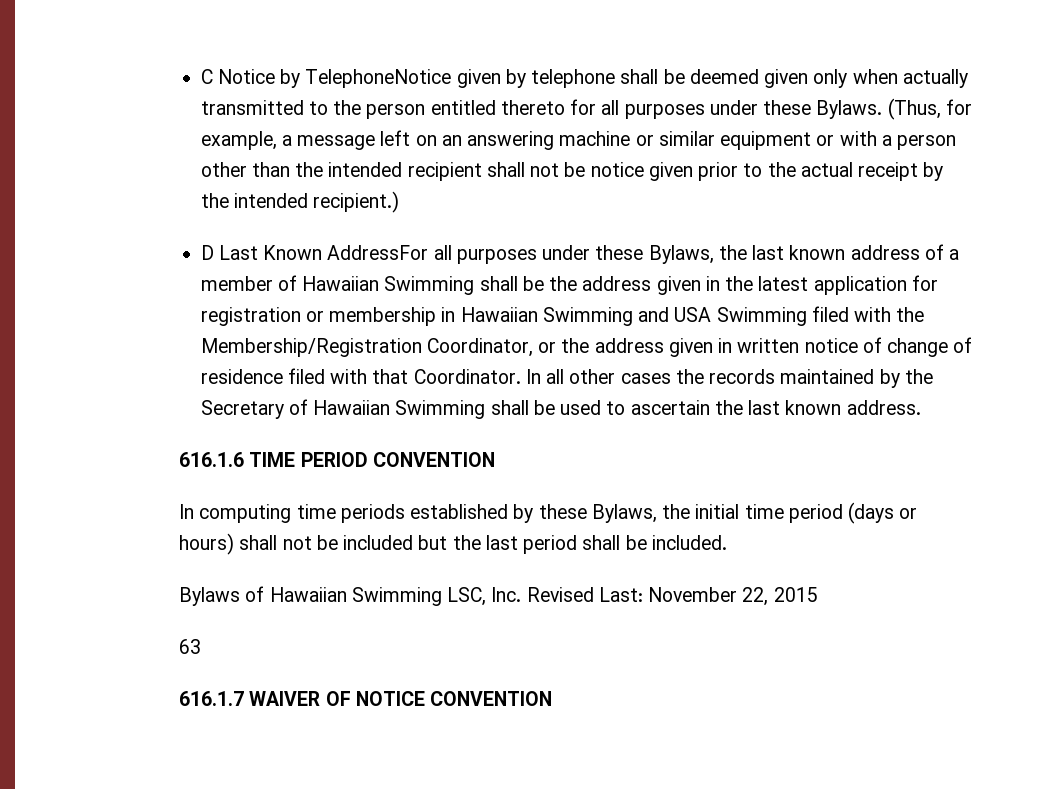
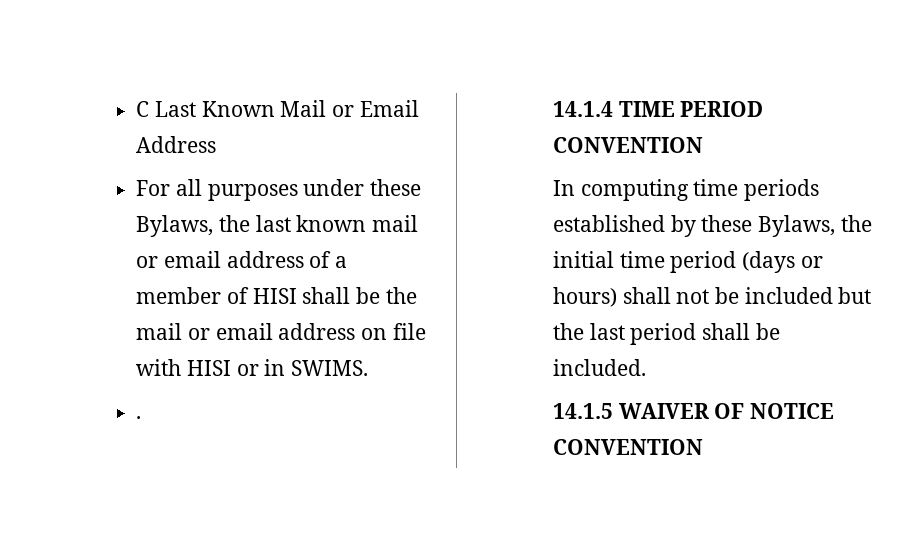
- C Notice by TelephoneNotice given by telephone shall be deemed given only when actually transmitted to the person entitled thereto for all purposes under these Bylaws. (Thus, for example, a message left on an answering machine or similar equipment or with a person other than the intended recipient shall not be notice given prior to the actual receipt by the intended recipient.)
- D Last Known AddressFor all purposes under these Bylaws, the last known address of a member of Hawaiian Swimming shall be the address given in the latest application for registration or membership in Hawaiian Swimming and USA Swimming filed with the Membership/Registration Coordinator, or the address given in written notice of change of residence filed with that Coordinator. In all other cases the records maintained by the Secretary of Hawaiian Swimming shall be used to ascertain the last known address.
- 616.1.6 TIME PERIOD CONVENTION
+ C Last Known Mail or Email Address
+ For all purposes under these Bylaws, the last known mail or email address of a member of HISI shall be the mail or email address on file with HISI or in SWIMS.
+ .
+ 14.1.4 TIME PERIOD CONVENTION
- Bylaws of Hawaiian Swimming LSC, Inc. Revised Last: November 22, 2015
- 63
- 616.1.7 WAIVER OF NOTICE CONVENTION
+ 14.1.5 WAIVER OF NOTICE CONVENTION

